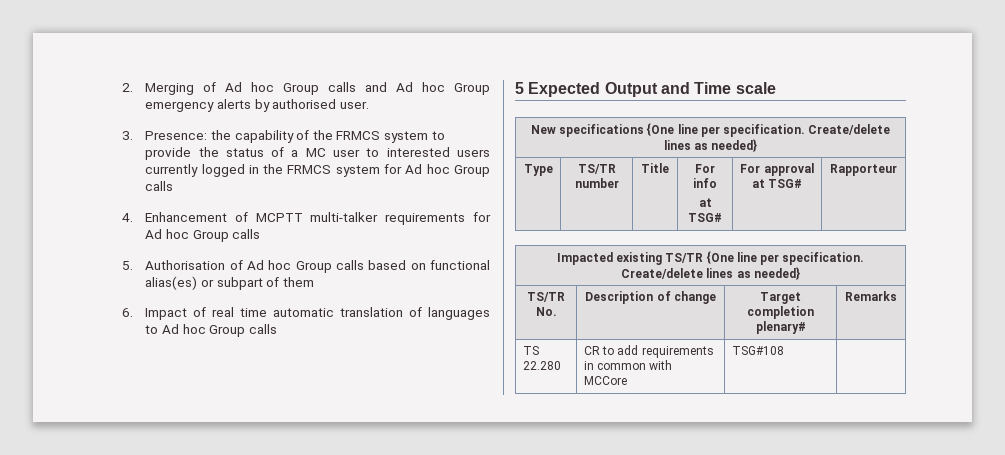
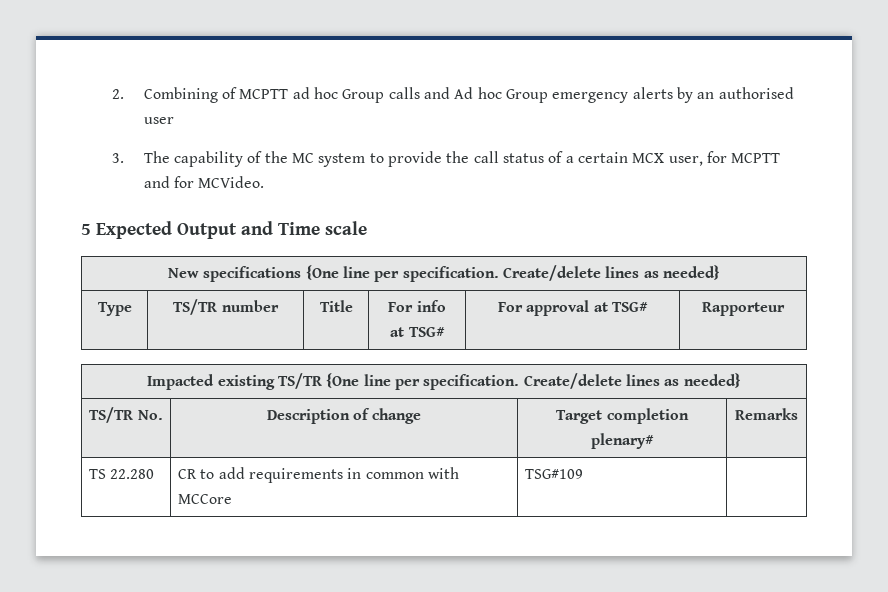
- 2. Merging of Ad hoc Group calls and Ad hoc Group emergency alerts by authorised user.
+ 2. Combining of MCPTT ad hoc Group calls and Ad hoc Group emergency alerts by an authorised user
- 3. Presence: the capability of the FRMCS system to provide the status of a MC user to interested users currently logged in the FRMCS system for Ad hoc Group calls
- 4. Enhancement of MCPTT multi-talker requirements for Ad hoc Group calls
- 5. Authorisation of Ad hoc Group calls based on functional alias(es) or subpart of them
- 6. Impact of real time automatic translation of languages to Ad hoc Group calls
+ 3. The capability of the MC system to provide the call status of a certain MCX user, for MCPTT and for MCVideo.
- TS 22.280 | CR to add requirements in common with MCCore | TSG#108 |
+ TS 22.280 | CR to add requirements in common with MCCore | TSG#109 |

